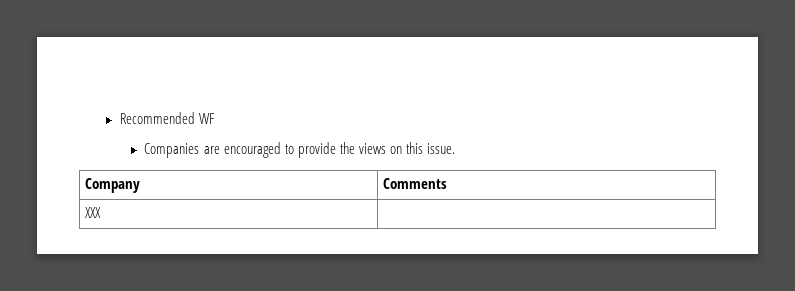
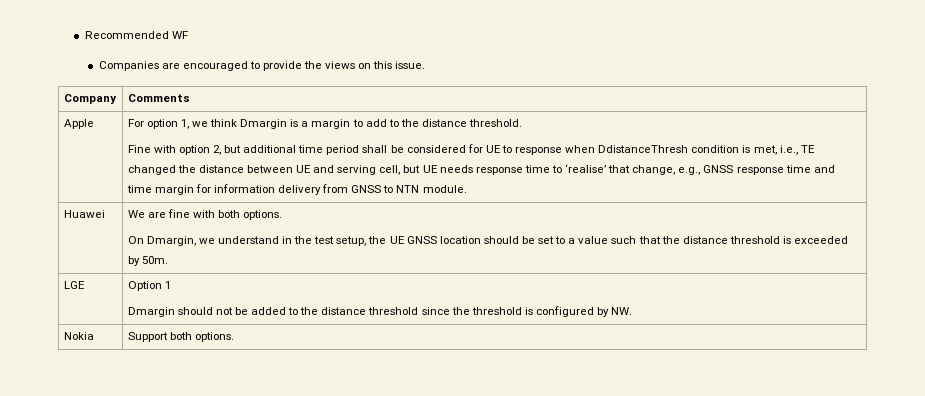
- XXX
+ Apple | For option 1, we think Dmargin is a margin to add to the distance threshold.
+ Fine with option 2, but additional time period shall be considered for UE to response when DdistanceThresh condition is met, i.e., TE changed the distance between UE and serving cell, but UE needs response time to ‘realise’ that change, e.g., GNSS response time and time margin for information delivery from GNSS to NTN module.
+ Huawei | We are fine with both options.
+ On Dmargin, we understand in the test setup, the UE GNSS location should be set to a value such that the distance threshold is exceeded by 50m.
+ LGE | Option 1
+ Dmargin should not be added to the distance threshold since the threshold is configured by NW.
+ Nokia | Support both options.

